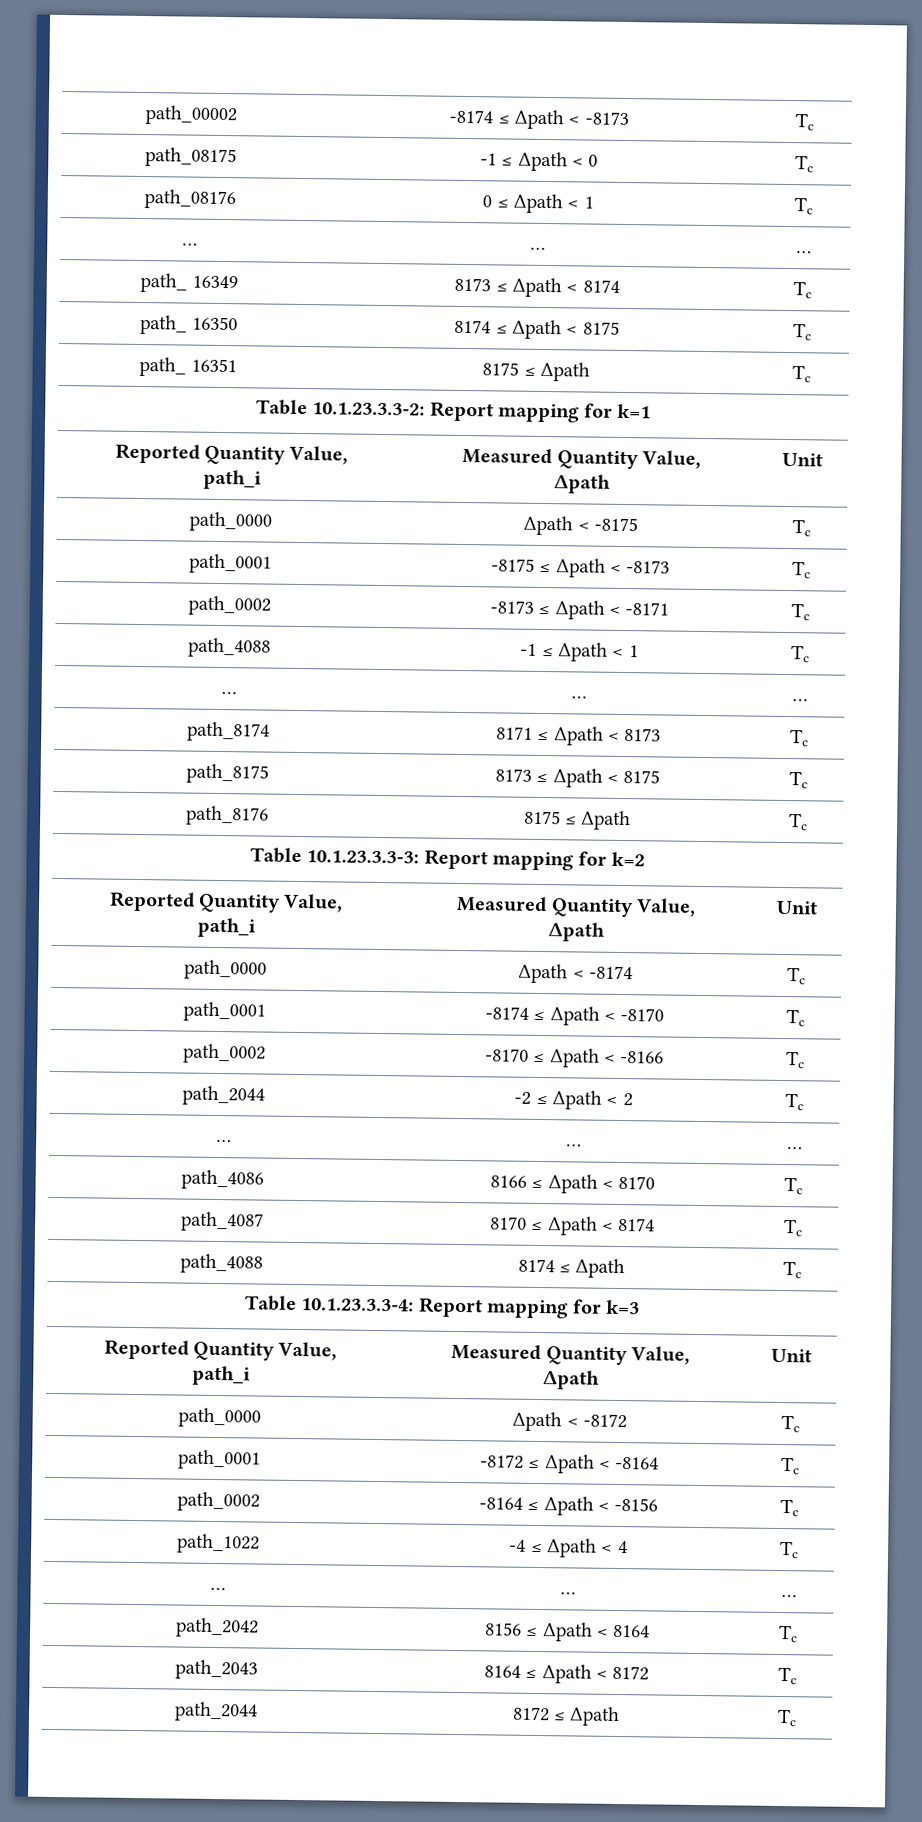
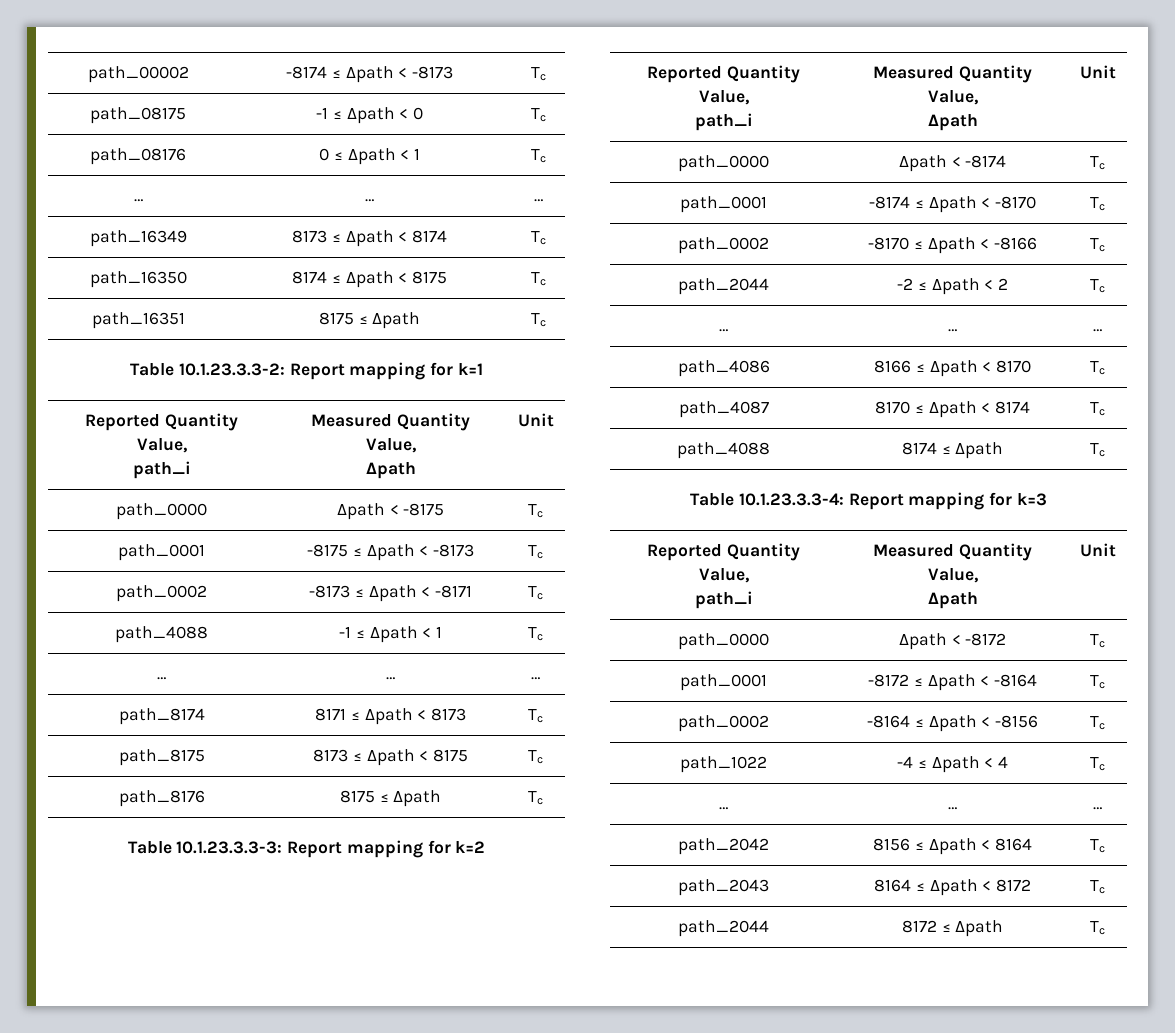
- path_ 16349 | 8173 ≤ Δpath < 8174 | Tc
+ path_16349 | 8173 ≤ Δpath < 8174 | Tc
- path_ 16350 | 8174 ≤ Δpath < 8175 | Tc
+ path_16350 | 8174 ≤ Δpath < 8175 | Tc
- path_ 16351 | 8175 ≤ Δpath | Tc
+ path_16351 | 8175 ≤ Δpath | Tc

